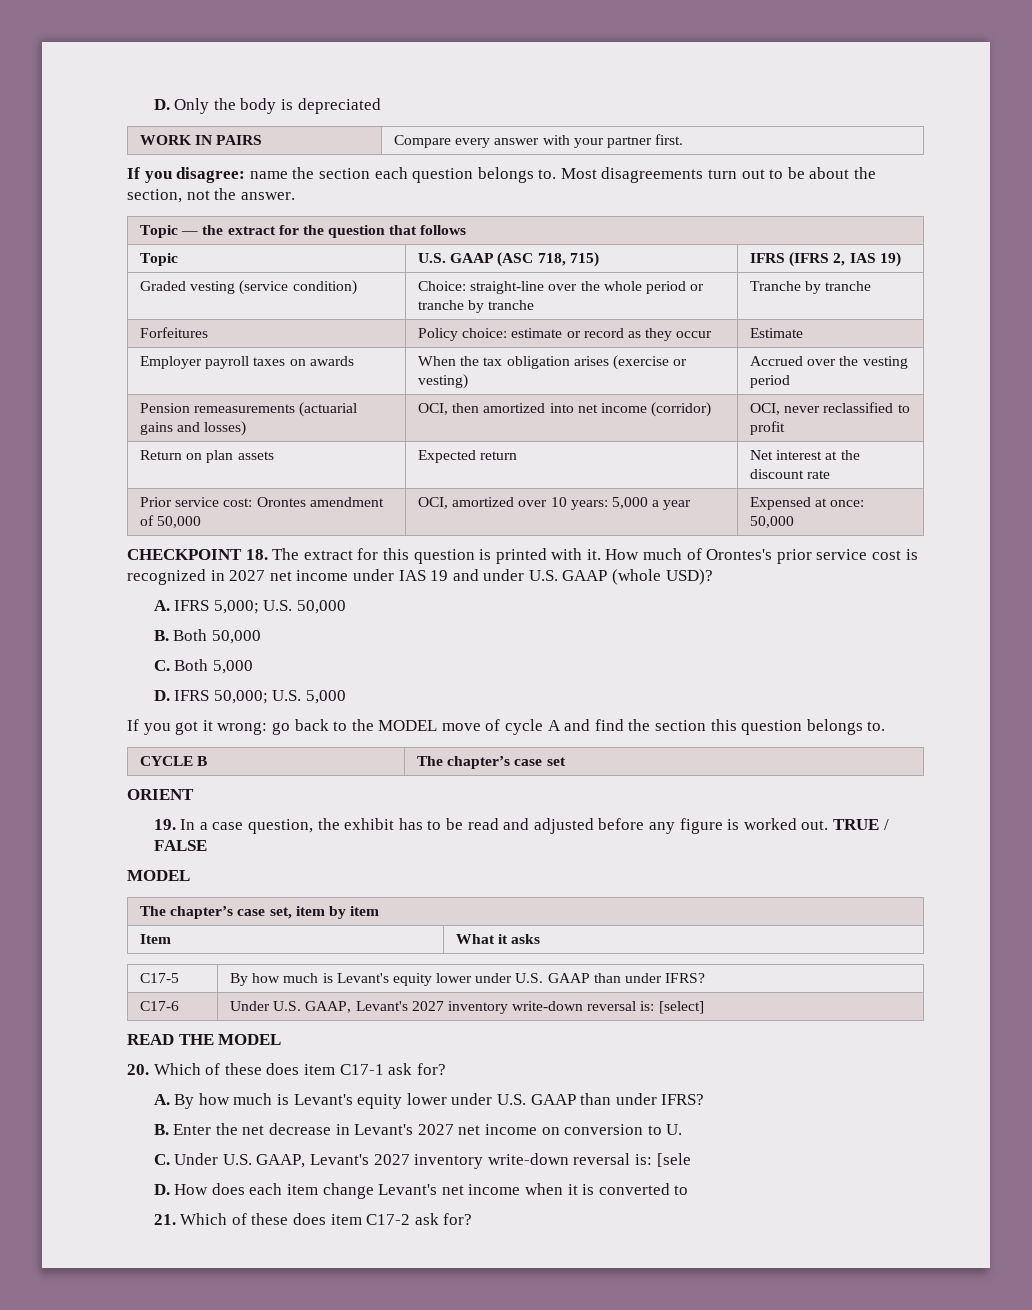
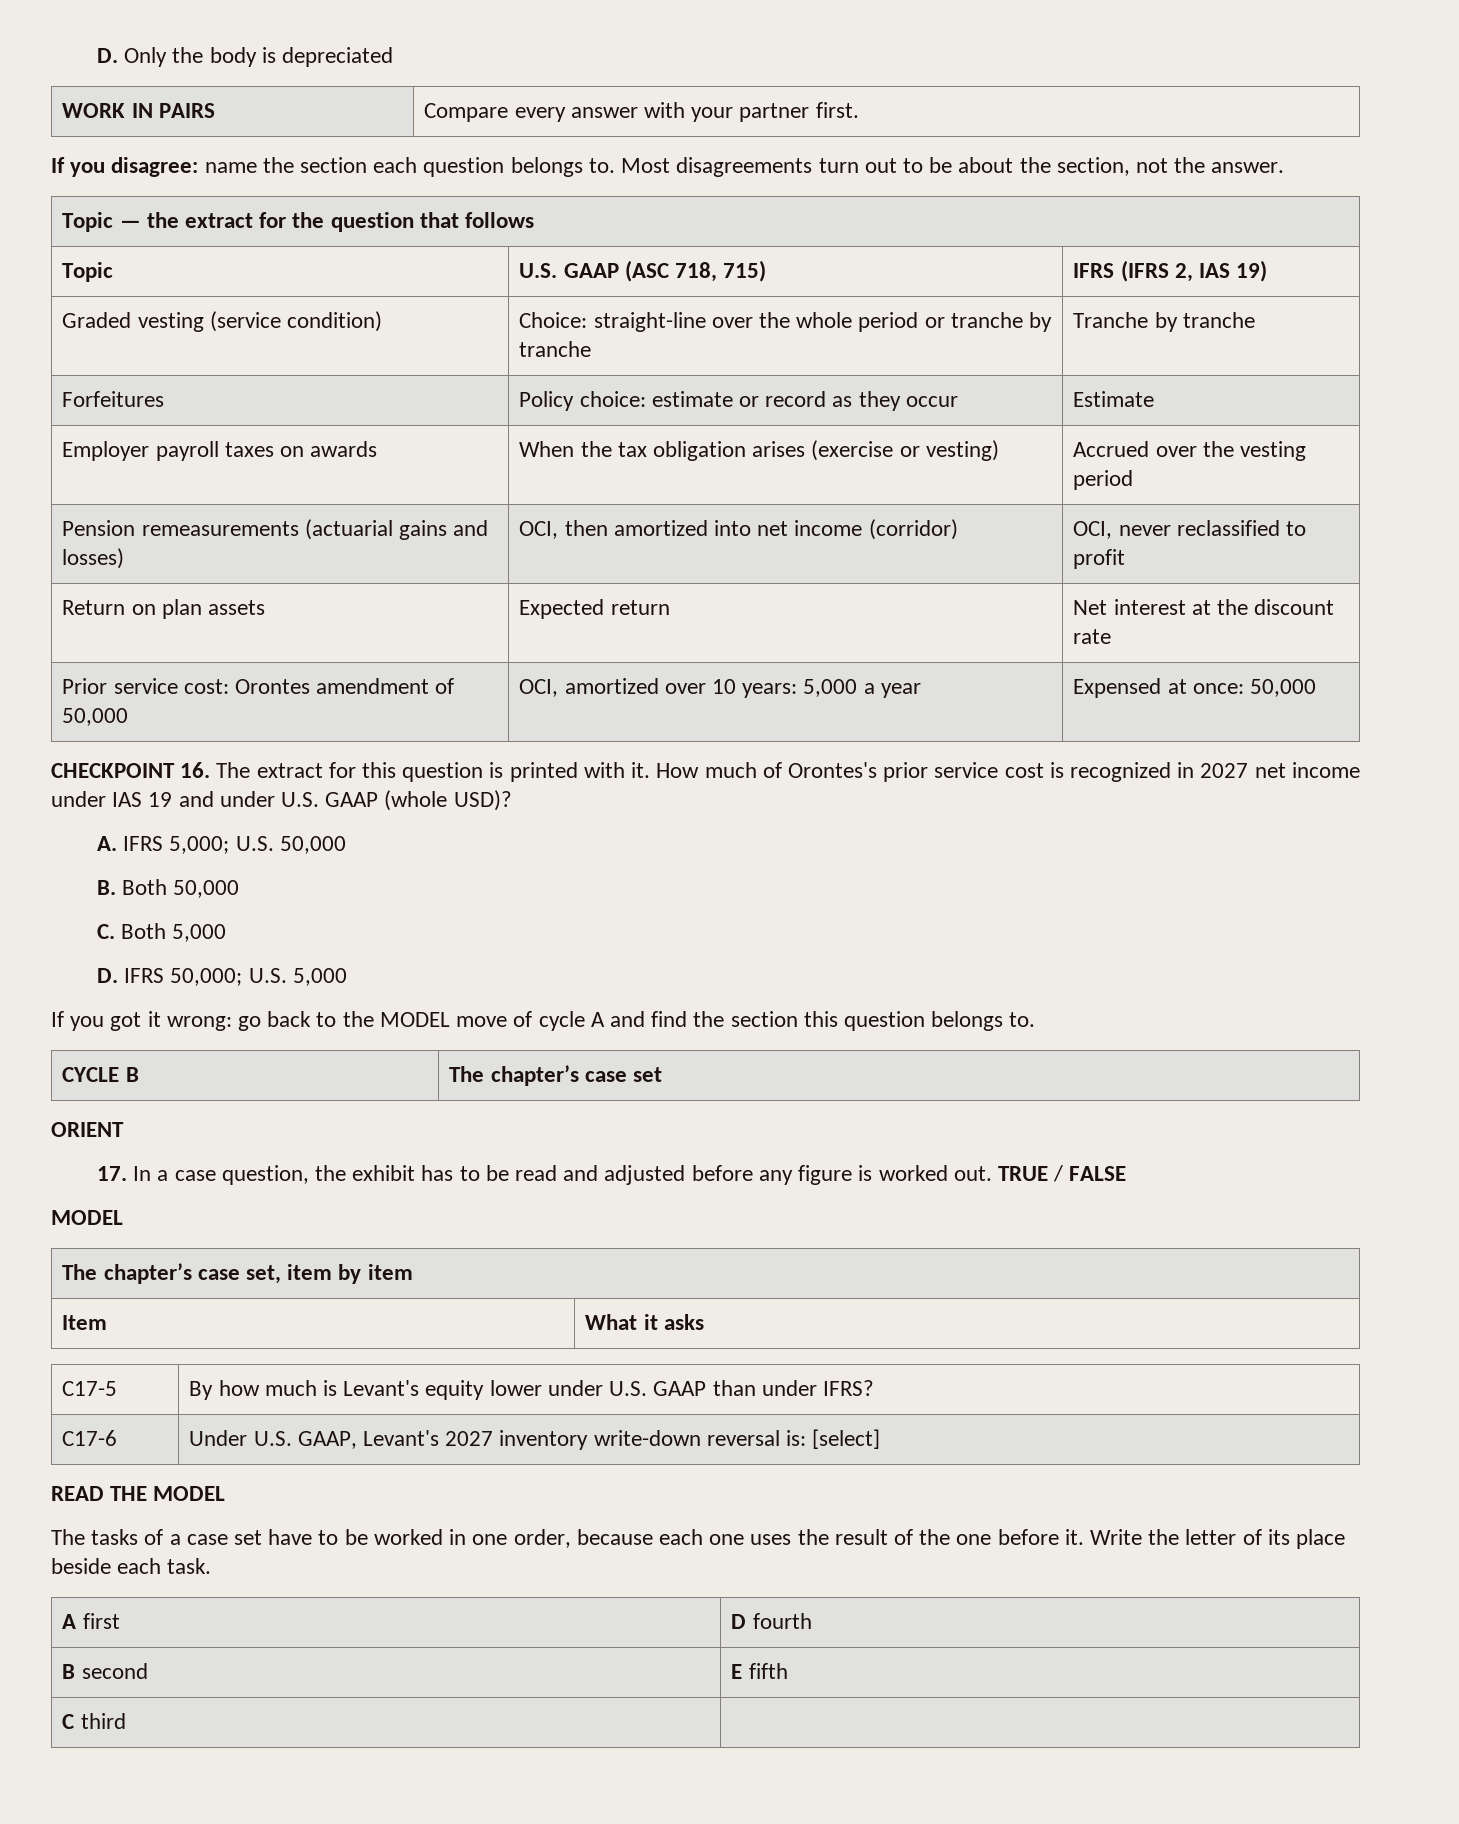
- CHECKPOINT 18. The extract for this question is printed with it.
+ CHECKPOINT 16. The extract for this question is printed with it.
- 19. In a case question, the exhibit has to be read and adjusted before any figure is worked out.
+ 17. In a case question, the exhibit has to be read and adjusted before any figure is worked out.
- 20. Which of these does item C17-1 ask for?
- A. By how much is Levant's equity lower under U.S. GAAP than under IFRS?
- B. Enter the net decrease in Levant's 2027 net income on conversion to U.
- C. Under U.S. GAAP, Levant's 2027 inventory write-down reversal is: [sele
- D. How does each item change Levant's net income when it is converted to
- 21. Which of these does item C17-2 ask for?
+ The tasks of a case set have to be worked in one order, because each one uses the result of the one before it. Write the letter of its place beside each task.
+ A first | D fourth
+ B second | E fifth
+ C third |

